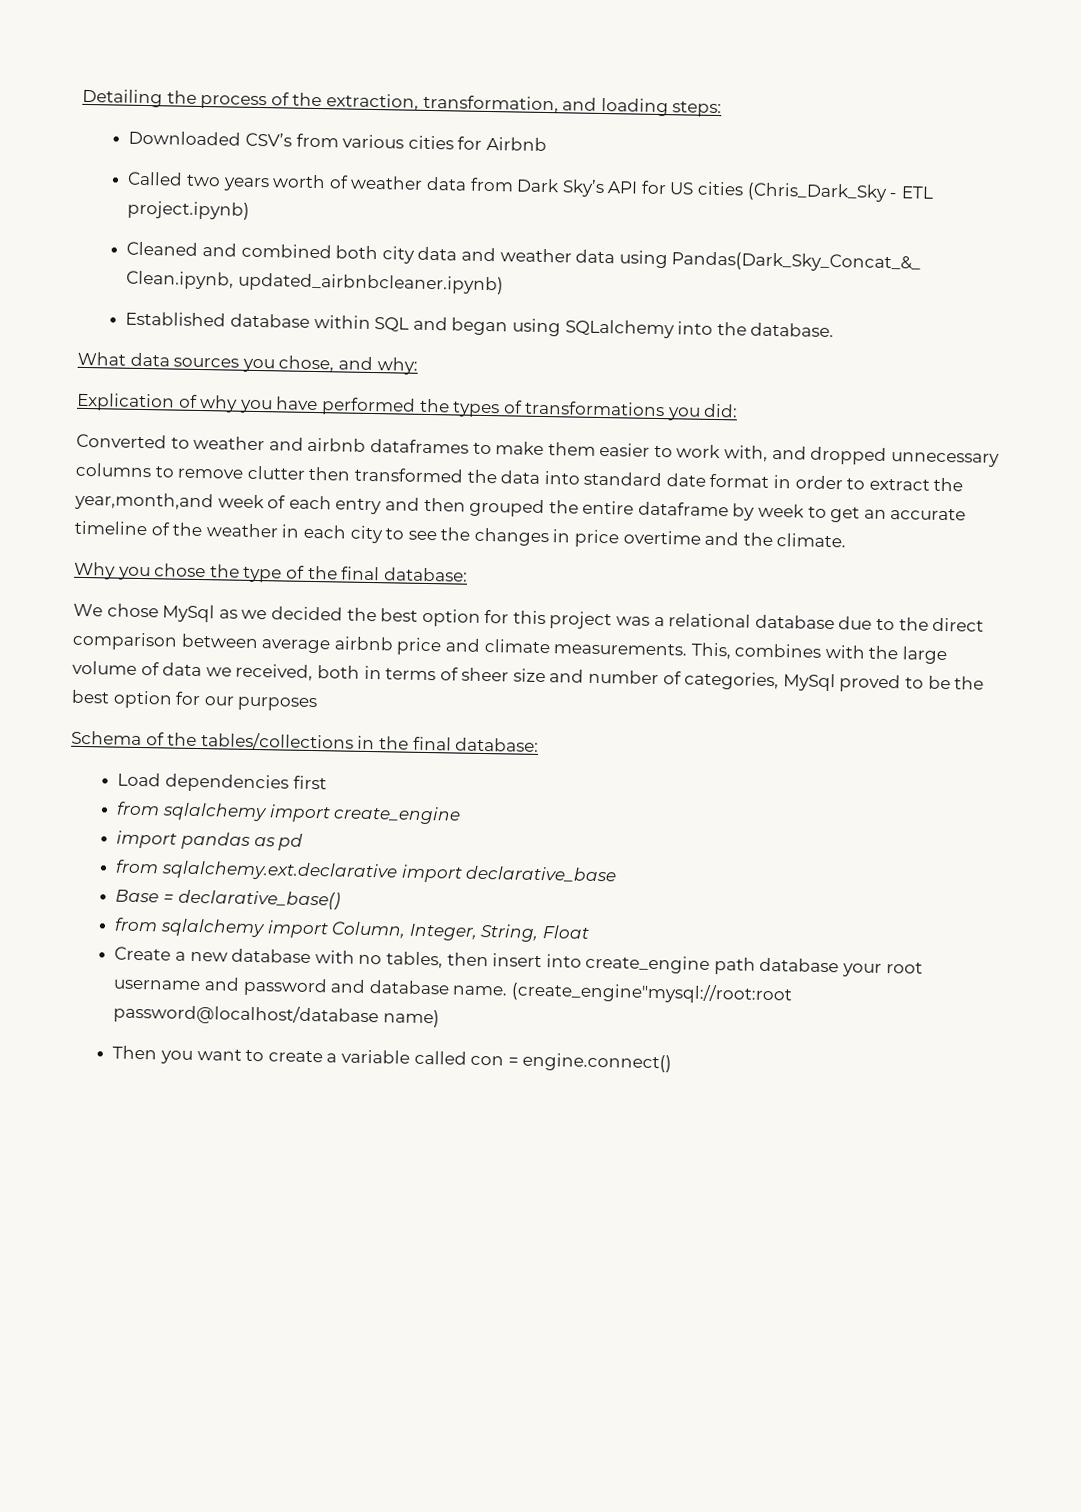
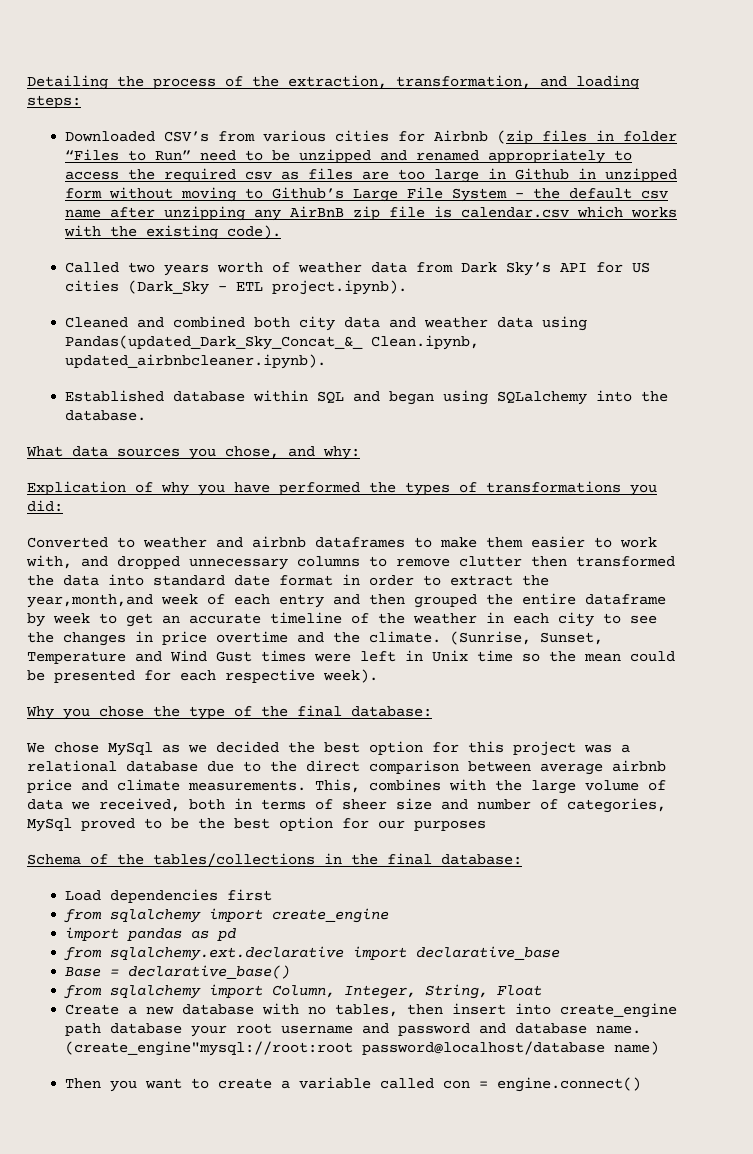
- Downloaded CSV’s from various cities for Airbnb
+ Downloaded CSV’s from various cities for Airbnb (zip files in folder “Files to Run” need to be unzipped and renamed appropriately to access the required csv as files are too large in Github in unzipped form without moving to Github’s Large File System – the default csv name after unzipping any AirBnB zip file is calendar.csv which works with the existing code).
- Called two years worth of weather data from Dark Sky’s API for US cities (Chris_Dark_Sky - ETL project.ipynb)
+ Called two years worth of weather data from Dark Sky’s API for US cities (Dark_Sky - ETL project.ipynb).
- Cleaned and combined both city data and weather data using Pandas(Dark_Sky_Concat_&_ Clean.ipynb, updated_airbnbcleaner.ipynb)
+ Cleaned and combined both city data and weather data using Pandas(updated_Dark_Sky_Concat_&_ Clean.ipynb, updated_airbnbcleaner.ipynb).
+ (Sunrise, Sunset, Temperature and Wind Gust times were left in Unix time so the mean could be presented for each respective week).

